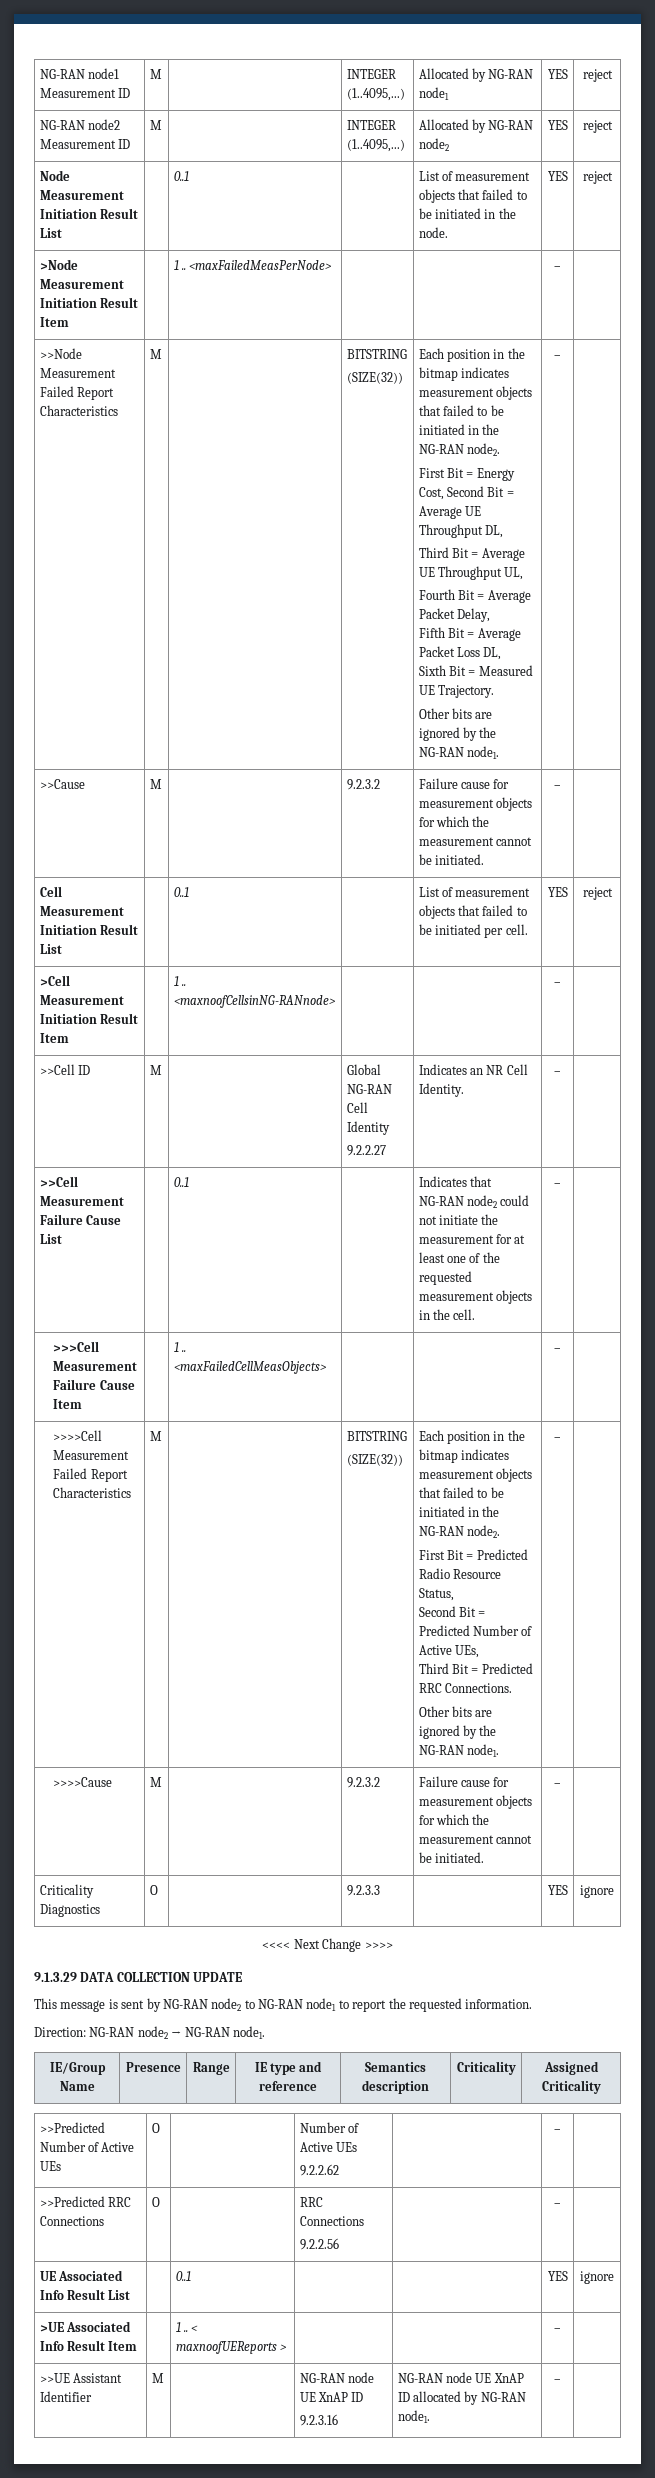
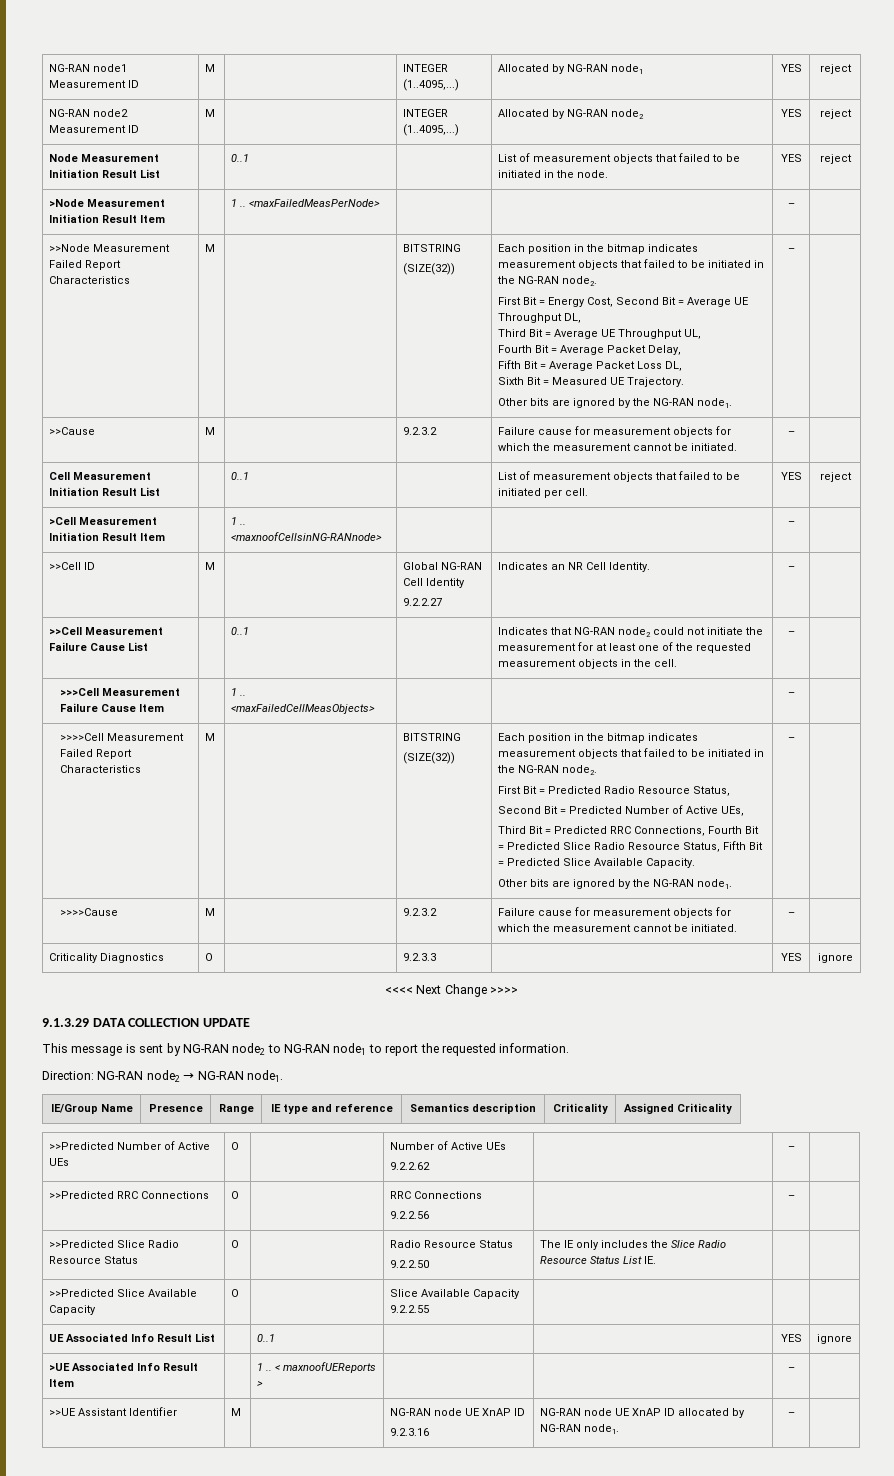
- Third Bit = Predicted RRC Connections.
+ Third Bit = Predicted RRC Connections, Fourth Bit = Predicted Slice Radio Resource Status, Fifth Bit = Predicted Slice Available Capacity.
+ >>Predicted Slice Radio Resource Status | O | | Radio Resource Status
+ 9.2.2.50 | The IE only includes the Slice Radio Resource Status List IE. | |
+ >>Predicted Slice Available Capacity | O | | Slice Available Capacity 9.2.2.55 | | |

